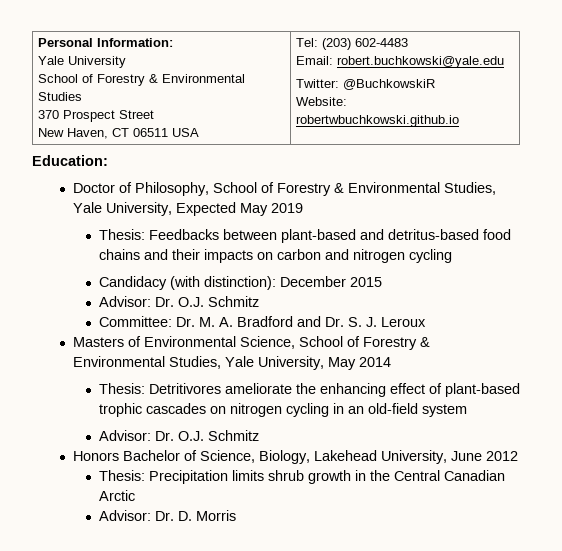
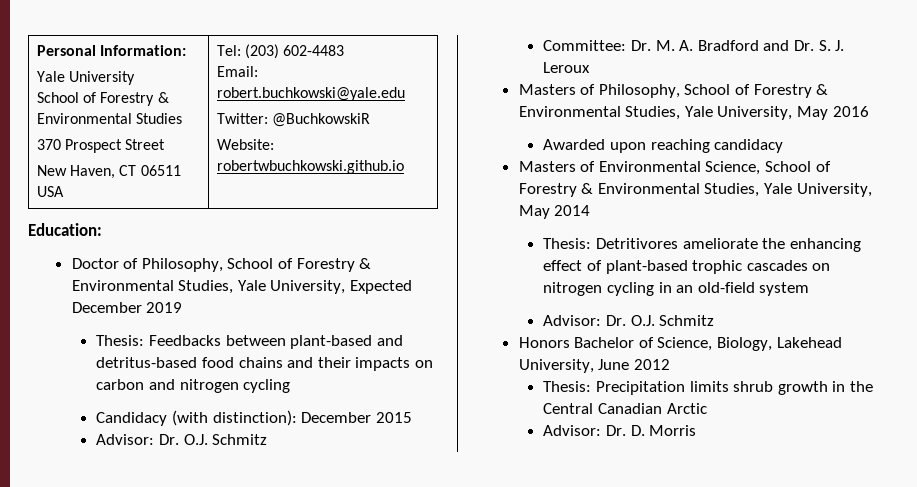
- Doctor of Philosophy, School of Forestry & Environmental Studies, Yale University, Expected May 2019
+ Doctor of Philosophy, School of Forestry & Environmental Studies, Yale University, Expected December 2019
+ Masters of Philosophy, School of Forestry & Environmental Studies, Yale University, May 2016
+ Awarded upon reaching candidacy

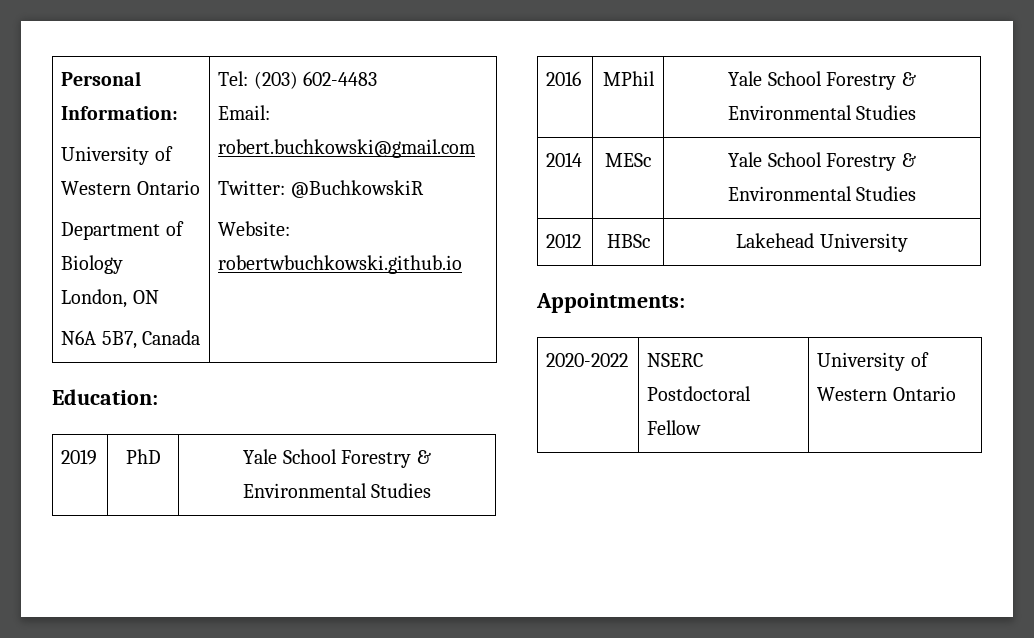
  Personal Information:
- Yale University
- School of Forestry & Environmental Studies
- 370 Prospect Street
- New Haven, CT 06511 USA | Tel: (203) 602-4483
- Email: robert.buchkowski@yale.edu
+ University of Western Ontario
+ Department of Biology
+ London, ON
+ N6A 5B7, Canada | Tel: (203) 602-4483
+ Email: robert.buchkowski@gmail.com
- Doctor of Philosophy, School of Forestry & Environmental Studies, Yale University, Expected December 2019
- Thesis: Feedbacks between plant-based and detritus-based food chains and their impacts on carbon and nitrogen cycling
- Candidacy (with distinction): December 2015
- Advisor: Dr. O.J. Schmitz
- Committee: Dr. M. A. Bradford and Dr. S. J. Leroux
- Masters of Philosophy, School of Forestry & Environmental Studies, Yale University, May 2016
- Awarded upon reaching candidacy
- Masters of Environmental Science, School of Forestry & Environmental Studies, Yale University, May 2014
- Thesis: Detritivores ameliorate the enhancing effect of plant-based trophic cascades on nitrogen cycling in an old-field system
- Advisor: Dr. O.J. Schmitz
- Honors Bachelor of Science, Biology, Lakehead University, June 2012
- Thesis: Precipitation limits shrub growth in the Central Canadian Arctic
- Advisor: Dr. D. Morris
+ 2019 | PhD | Yale School Forestry & Environmental Studies
+ 2016 | MPhil | Yale School Forestry & Environmental Studies
+ 2014 | MESc | Yale School Forestry & Environmental Studies
+ 2012 | HBSc | Lakehead University
+ Appointments:
+ 2020-2022 | NSERC Postdoctoral Fellow | University of Western Ontario

